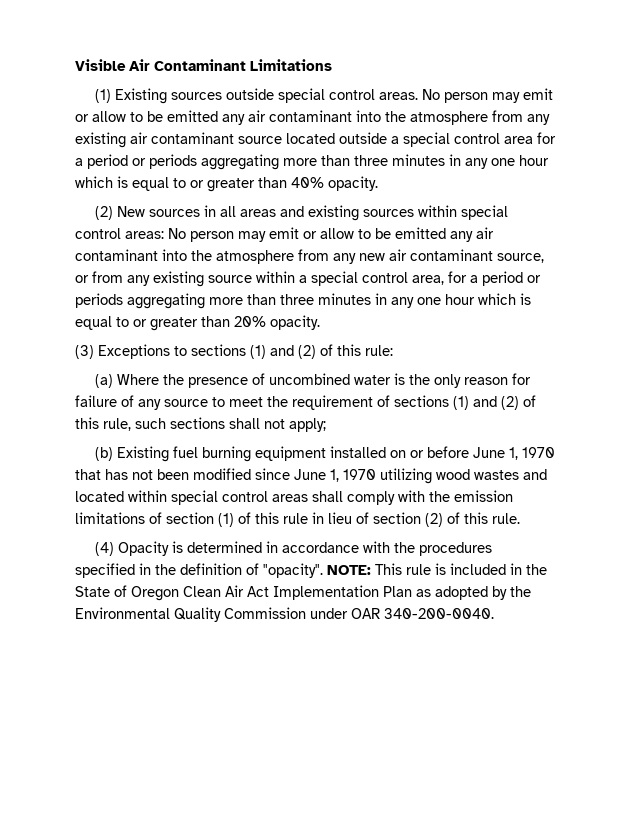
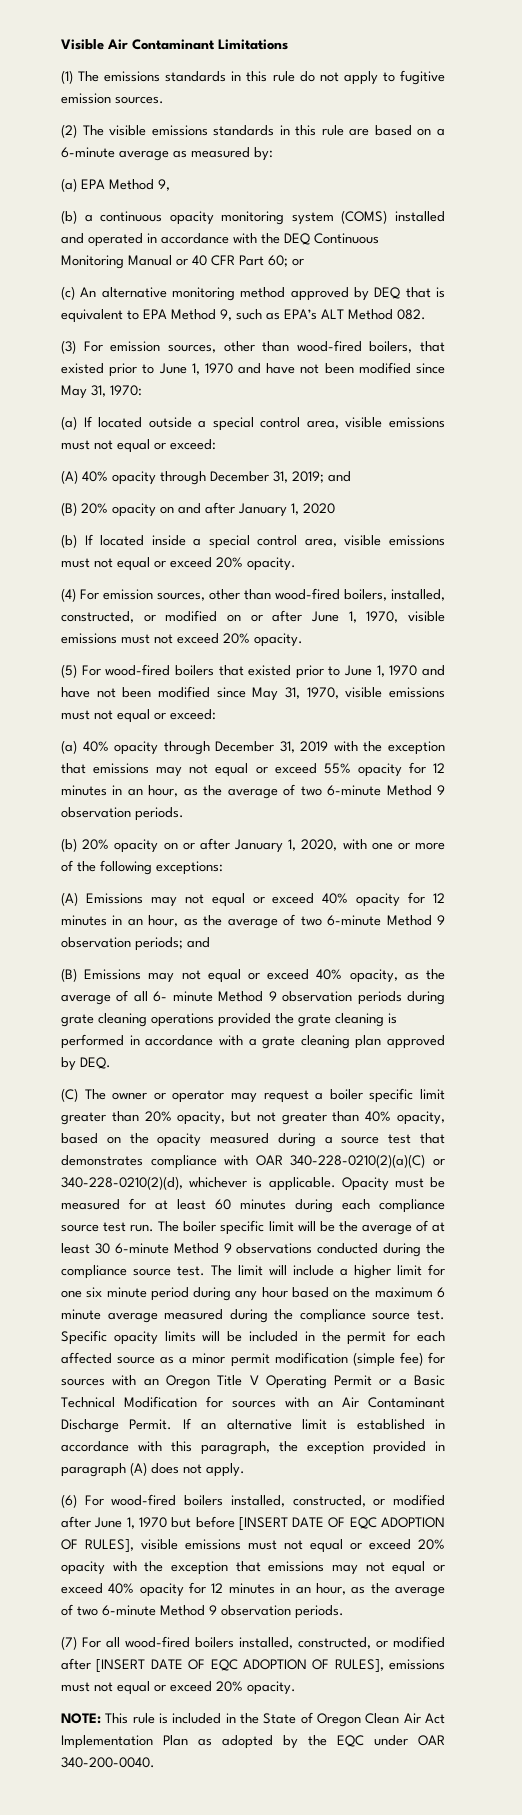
- (1) Existing sources outside special control areas. No person may emit or allow to be emitted any air contaminant into the atmosphere from any existing air contaminant source located outside a special control area for a period or periods aggregating more than three minutes in any one hour which is equal to or greater than 40% opacity.
- (2) New sources in all areas and existing sources within special control areas: No person may emit or allow to be emitted any air contaminant into the atmosphere from any new air contaminant source, or from any existing source within a special control area, for a period or periods aggregating more than three minutes in any one hour which is equal to or greater than 20% opacity.
- (3) Exceptions to sections (1) and (2) of this rule:
- (a) Where the presence of uncombined water is the only reason for failure of any source to meet the requirement of sections (1) and (2) of this rule, such sections shall not apply;
- (b) Existing fuel burning equipment installed on or before June 1, 1970 that has not been modified since June 1, 1970 utilizing wood wastes and located within special control areas shall comply with the emission limitations of section (1) of this rule in lieu of section (2) of this rule.
- (4) Opacity is determined in accordance with the procedures specified in the definition of "opacity". NOTE: This rule is included in the State of Oregon Clean Air Act Implementation Plan as adopted by the Environmental Quality Commission under OAR 340-200-0040.
+ (1) The emissions standards in this rule do not apply to fugitive emission sources.
+ (2) The visible emissions standards in this rule are based on a 6-minute average as measured by:
+ (a) EPA Method 9,
+ (b) a continuous opacity monitoring system (COMS) installed and operated in accordance with the DEQ Continuous Monitoring Manual or 40 CFR Part 60; or
+ (c) An alternative monitoring method approved by DEQ that is equivalent to EPA Method 9, such as EPA’s ALT Method 082.
+ (3) For emission sources, other than wood-fired boilers, that existed prior to June 1, 1970 and have not been modified since May 31, 1970:
+ (a) If located outside a special control area, visible emissions must not equal or exceed:
+ (A) 40% opacity through December 31, 2019; and
+ (B) 20% opacity on and after January 1, 2020
+ (b) If located inside a special control area, visible emissions must not equal or exceed 20% opacity.
+ (4) For emission sources, other than wood-fired boilers, installed, constructed, or modified on or after June 1, 1970, visible emissions must not exceed 20% opacity.
+ (5) For wood-fired boilers that existed prior to June 1, 1970 and have not been modified since May 31, 1970, visible emissions must not equal or exceed:
+ (a) 40% opacity through December 31, 2019 with the exception that emissions may not equal or exceed 55% opacity for 12 minutes in an hour, as the average of two 6-minute Method 9 observation periods.
+ (b) 20% opacity on or after January 1, 2020, with one or more of the following exceptions:
+ (A) Emissions may not equal or exceed 40% opacity for 12 minutes in an hour, as the average of two 6-minute Method 9 observation periods; and
+ (B) Emissions may not equal or exceed 40% opacity, as the average of all 6- minute Method 9 observation periods during grate cleaning operations provided the grate cleaning is performed in accordance with a grate cleaning plan approved by DEQ.
+ (C) The owner or operator may request a boiler specific limit greater than 20% opacity, but not greater than 40% opacity, based on the opacity measured during a source test that demonstrates compliance with OAR 340-228-0210(2)(a)(C) or 340-228-0210(2)(d), whichever is applicable. Opacity must be measured for at least 60 minutes during each compliance source test run. The boiler specific limit will be the average of at least 30 6-minute Method 9 observations conducted during the compliance source test. The limit will include a higher limit for one six minute period during any hour based on the maximum 6 minute average measured during the compliance source test. Specific opacity limits will be included in the permit for each affected source as a minor permit modification (simple fee) for sources with an Oregon Title V Operating Permit or a Basic Technical Modification for sources with an Air Contaminant Discharge Permit. If an alternative limit is established in accordance with this paragraph, the exception provided in paragraph (A) does not apply.
+ (6) For wood-fired boilers installed, constructed, or modified after June 1, 1970 but before [INSERT DATE OF EQC ADOPTION OF RULES], visible emissions must not equal or exceed 20% opacity with the exception that emissions may not equal or exceed 40% opacity for 12 minutes in an hour, as the average of two 6-minute Method 9 observation periods.
+ (7) For all wood-fired boilers installed, constructed, or modified after [INSERT DATE OF EQC ADOPTION OF RULES], emissions must not equal or exceed 20% opacity.
+ NOTE: This rule is included in the State of Oregon Clean Air Act Implementation Plan as adopted by the EQC under OAR 340-200-0040.

